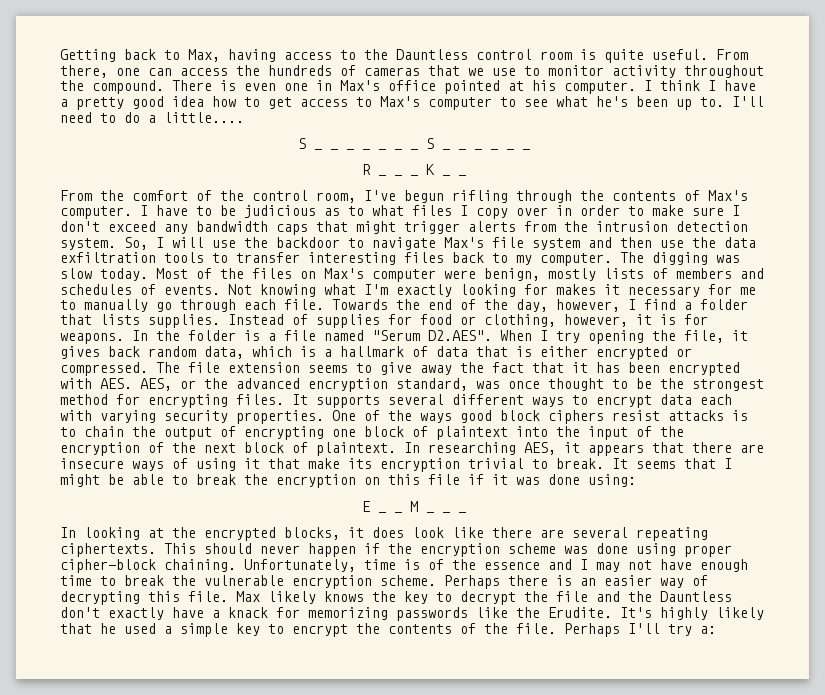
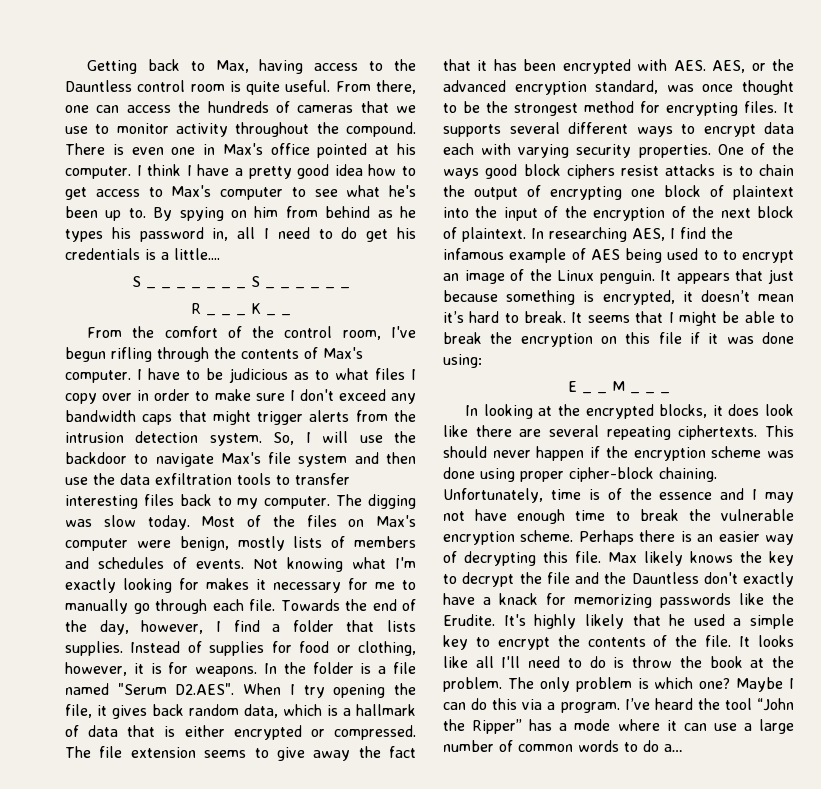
- I'll need to do a little....
+ By spying on him from behind as he types his password in, all I need to do get his credentials is a little....
- In researching AES, it appears that there are insecure ways of using it that make its encryption trivial to break.
+ In researching AES, I find the infamous example of AES being used to to encrypt an image of the Linux penguin. It appears that just because something is encrypted, it doesn’t mean it’s hard to break.
- Perhaps I'll try a:
+ It looks like all I'll need to do is throw the book at the problem. The only problem is which one? Maybe I can do this via a program. I’ve heard the tool “John the Ripper” has a mode where it can use a large number of common words to do a…

